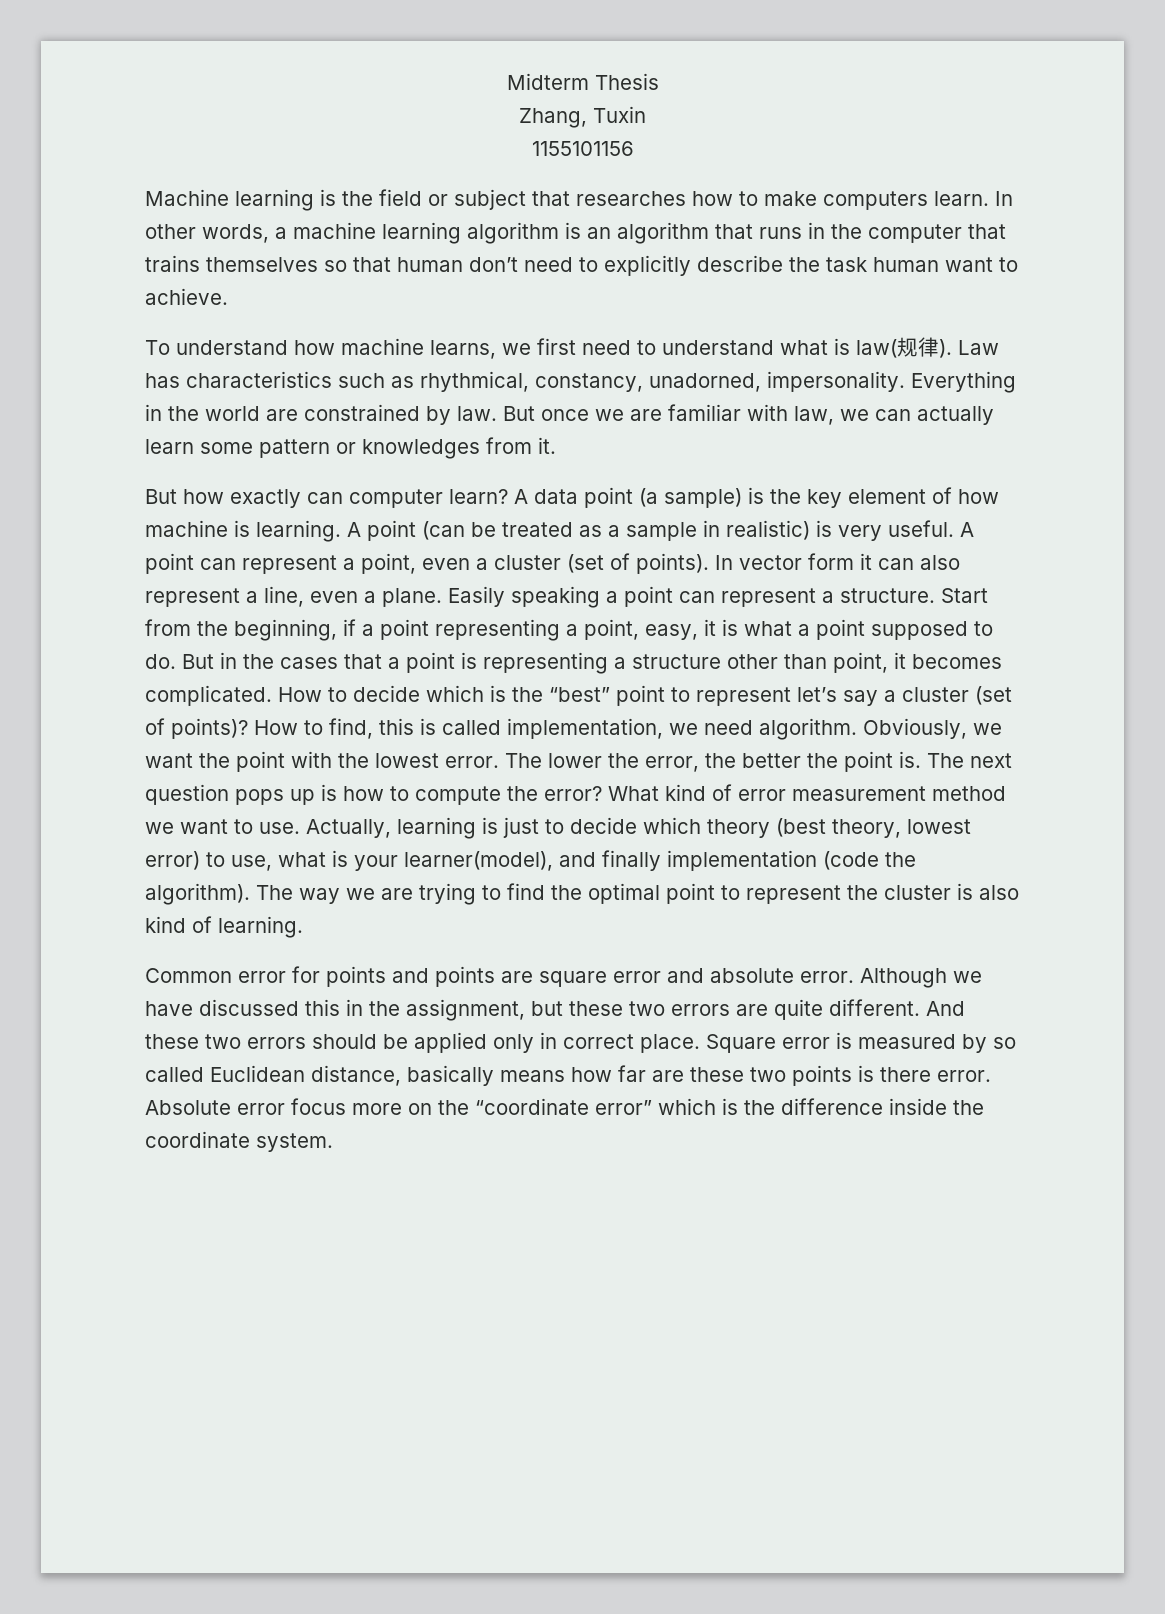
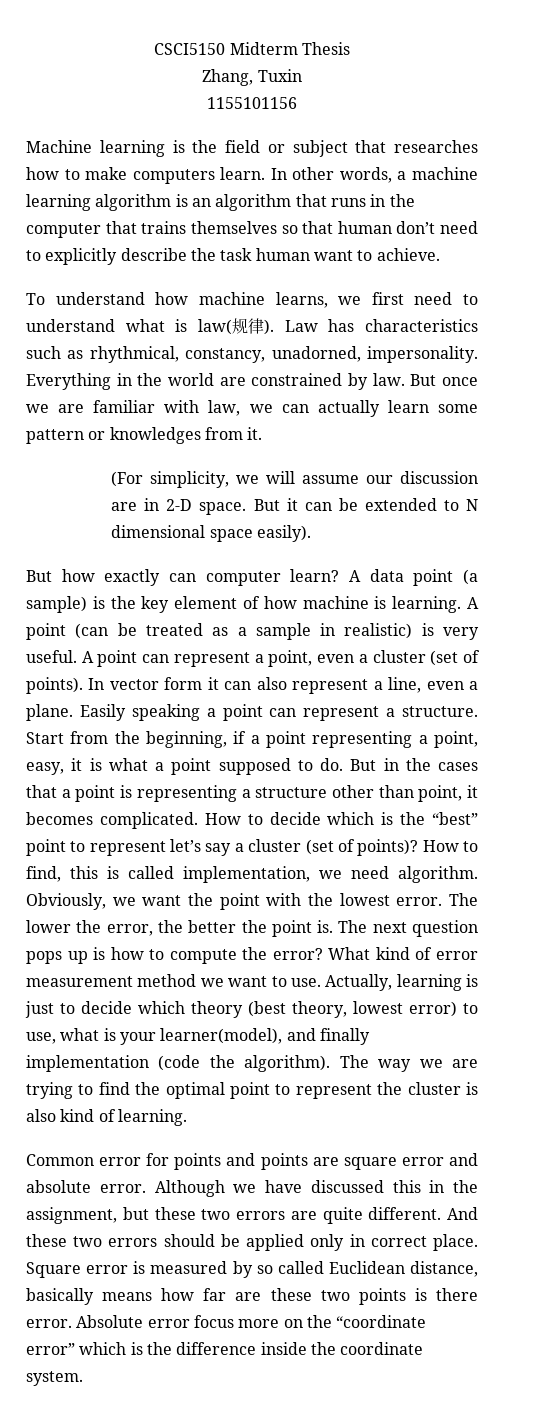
- Midterm Thesis
+ CSCI5150 Midterm Thesis
+ (For simplicity, we will assume our discussion are in 2-D space. But it can be extended to N dimensional space easily).

